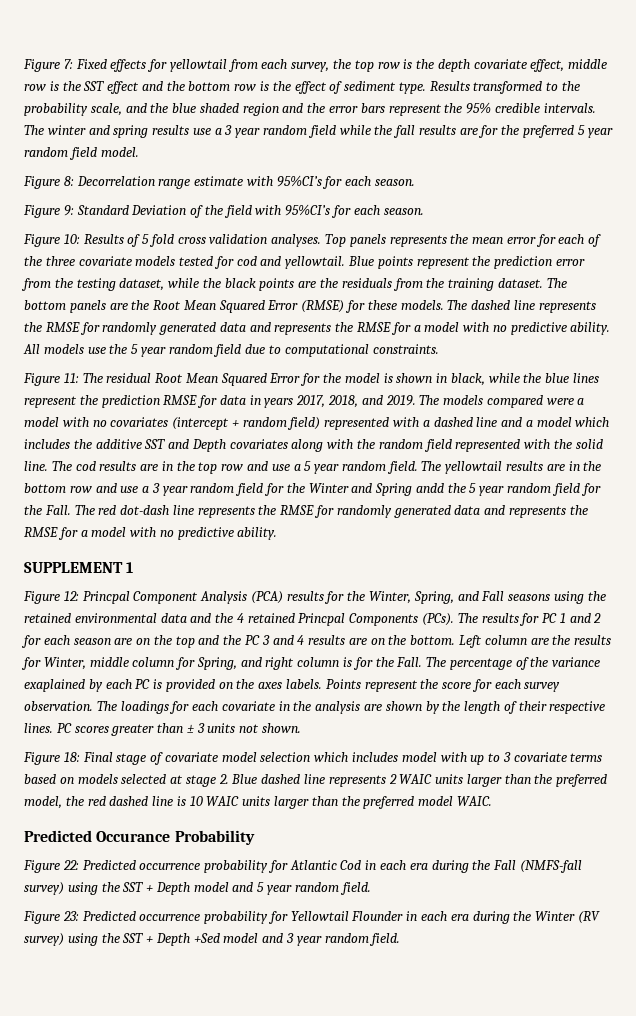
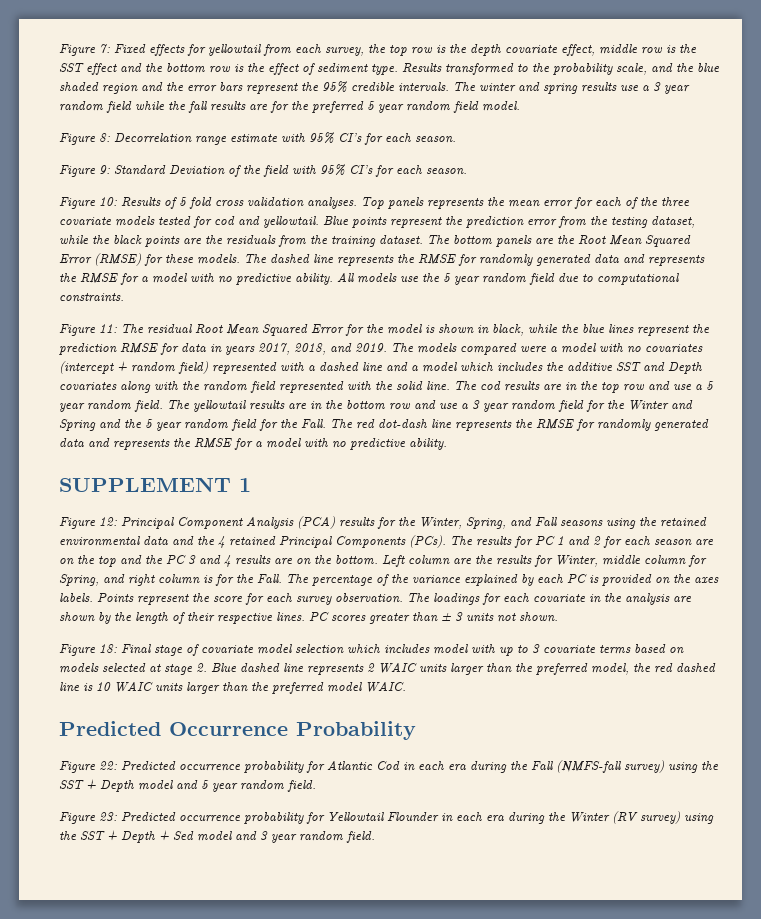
- Figure 8: Decorrelation range estimate with 95%CI’s for each season.
+ Figure 8: Decorrelation range estimate with 95% CI’s for each season.
- Figure 9: Standard Deviation of the field with 95%CI’s for each season.
+ Figure 9: Standard Deviation of the field with 95% CI’s for each season.
- The yellowtail results are in the bottom row and use a 3 year random field for the Winter and Spring andd the 5 year random field for the Fall.
+ The yellowtail results are in the bottom row and use a 3 year random field for the Winter and Spring and the 5 year random field for the Fall.
- Figure 12: Princpal Component Analysis (PCA) results for the Winter, Spring, and Fall seasons using the retained environmental data and the 4 retained Princpal Components (PCs).
+ Figure 12: Principal Component Analysis (PCA) results for the Winter, Spring, and Fall seasons using the retained environmental data and the 4 retained Principal Components (PCs).
- The percentage of the variance exaplained by each PC is provided on the axes labels.
+ The percentage of the variance explained by each PC is provided on the axes labels.
- Predicted Occurance Probability
+ Predicted Occurrence Probability
- Figure 23: Predicted occurrence probability for Yellowtail Flounder in each era during the Winter (RV survey) using the SST + Depth +Sed model and 3 year random field.
+ Figure 23: Predicted occurrence probability for Yellowtail Flounder in each era during the Winter (RV survey) using the SST + Depth + Sed model and 3 year random field.

